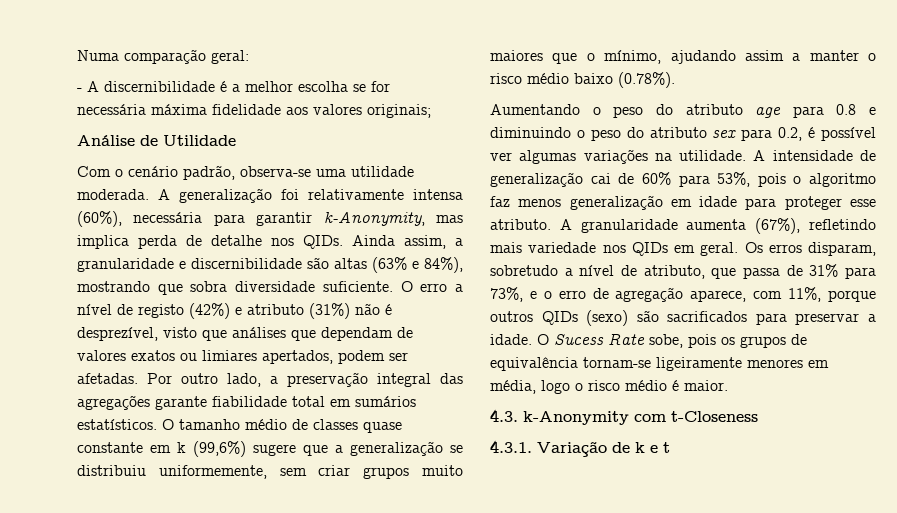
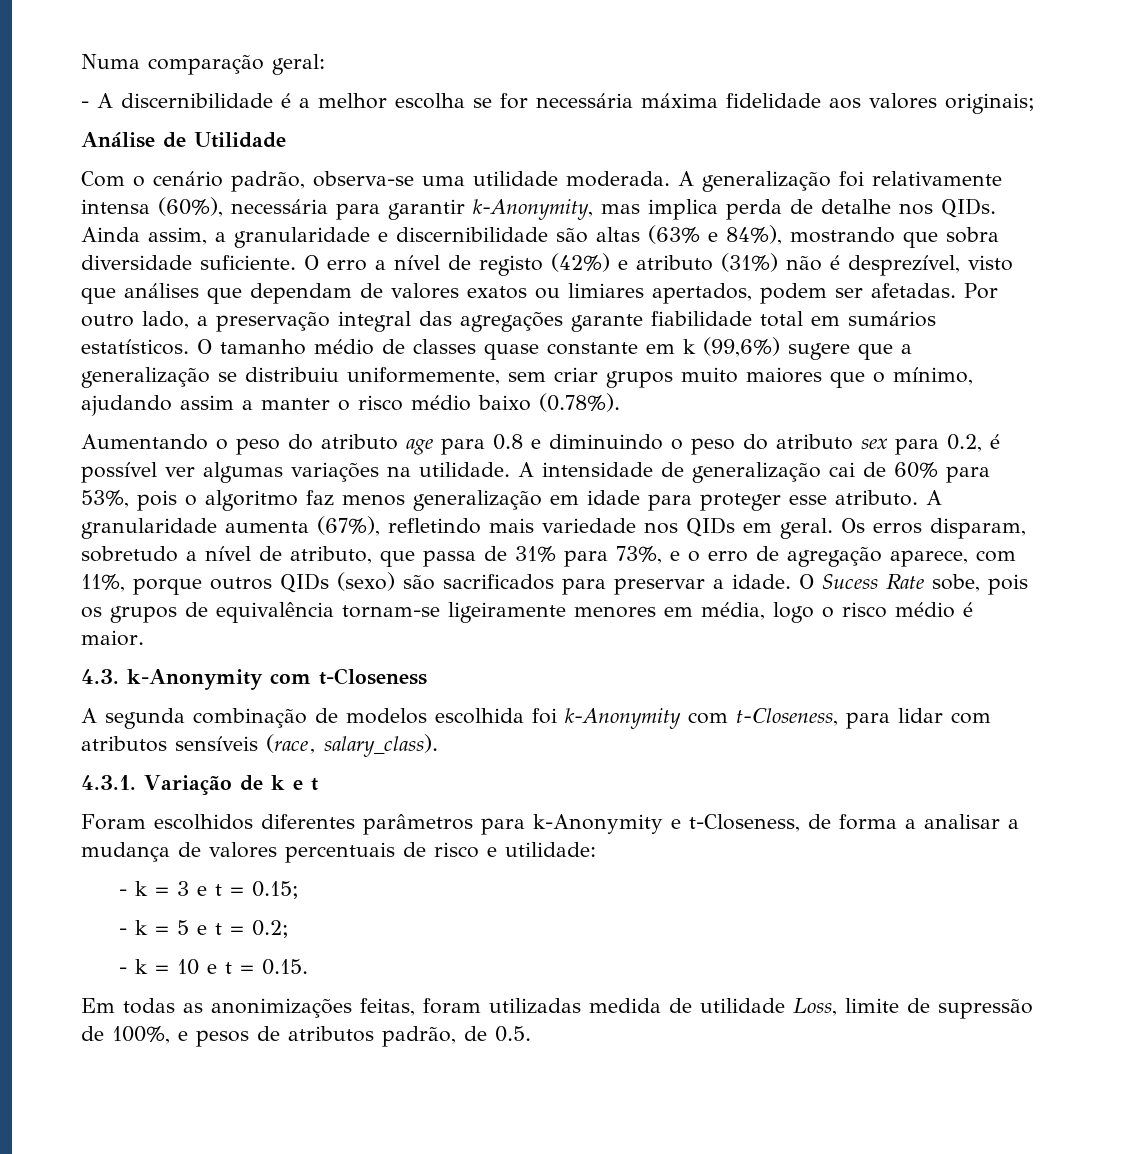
+ A segunda combinação de modelos escolhida foi k-Anonymity com t-Closeness, para lidar com atributos sensíveis (race, salary_class).
+ Foram escolhidos diferentes parâmetros para k-Anonymity e t-Closeness, de forma a analisar a mudança de valores percentuais de risco e utilidade:
+ - k = 3 e t = 0.15;
+ - k = 5 e t = 0.2;
+ - k = 10 e t = 0.15.
+ Em todas as anonimizações feitas, foram utilizadas medida de utilidade Loss, limite de supressão de 100%, e pesos de atributos padrão, de 0.5.

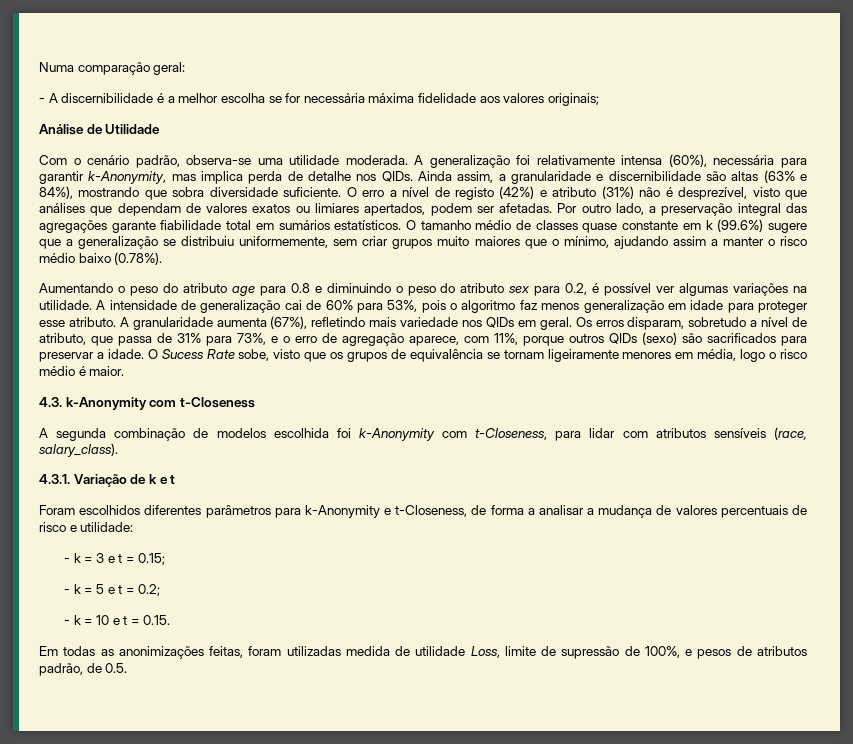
- O tamanho médio de classes quase constante em k (99,6%) sugere que a generalização se distribuiu uniformemente, sem criar grupos muito maiores que o mínimo, ajudando assim a manter o risco médio baixo (0.78%).
+ O tamanho médio de classes quase constante em k (99.6%) sugere que a generalização se distribuiu uniformemente, sem criar grupos muito maiores que o mínimo, ajudando assim a manter o risco médio baixo (0.78%).
- O Sucess Rate sobe, pois os grupos de equivalência tornam-se ligeiramente menores em média, logo o risco médio é maior.
+ O Sucess Rate sobe, visto que os grupos de equivalência se tornam ligeiramente menores em média, logo o risco médio é maior.

